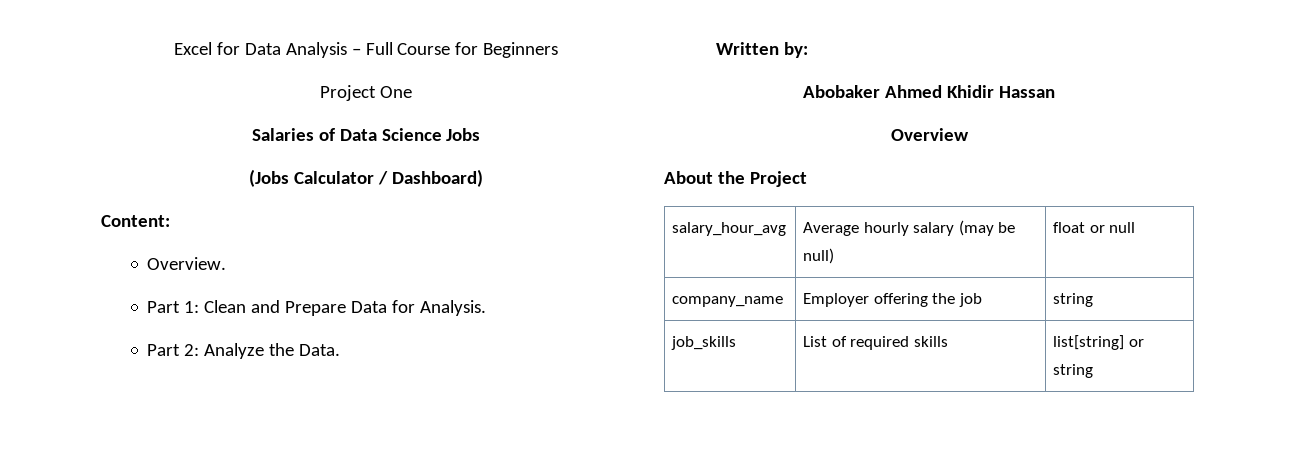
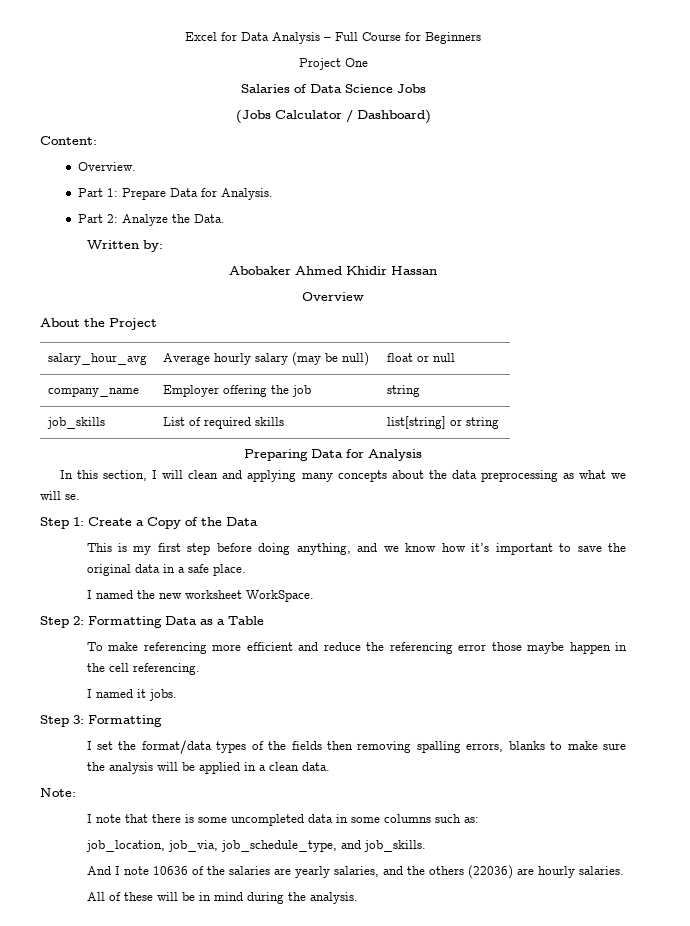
- Part 1: Clean and Prepare Data for Analysis.
+ Part 1: Prepare Data for Analysis.
+ Preparing Data for Analysis
+ In this section, I will clean and applying many concepts about the data preprocessing as what we will se.
+ Step 1: Create a Copy of the Data
+ This is my first step before doing anything, and we know how it’s important to save the original data in a safe place.
+ I named the new worksheet WorkSpace.
+ Step 2: Formatting Data as a Table
+ To make referencing more efficient and reduce the referencing error those maybe happen in the cell referencing.
+ I named it jobs.
+ Step 3: Formatting
+ I set the format/data types of the fields then removing spalling errors, blanks to make sure the analysis will be applied in a clean data.
+ Note:
+ I note that there is some uncompleted data in some columns such as:
+ job_location, job_via, job_schedule_type, and job_skills.
+ And I note 10636 of the salaries are yearly salaries, and the others (22036) are hourly salaries.
+ All of these will be in mind during the analysis.

